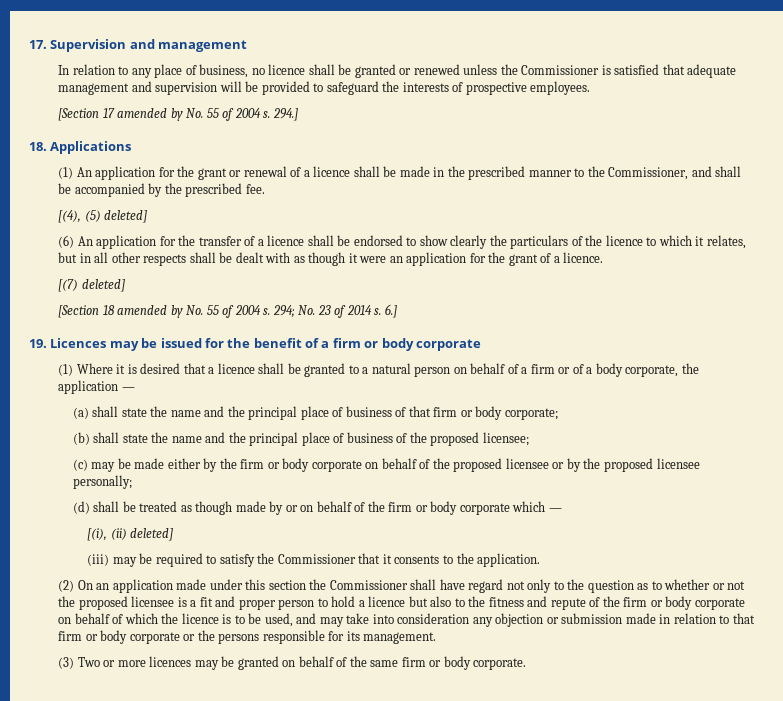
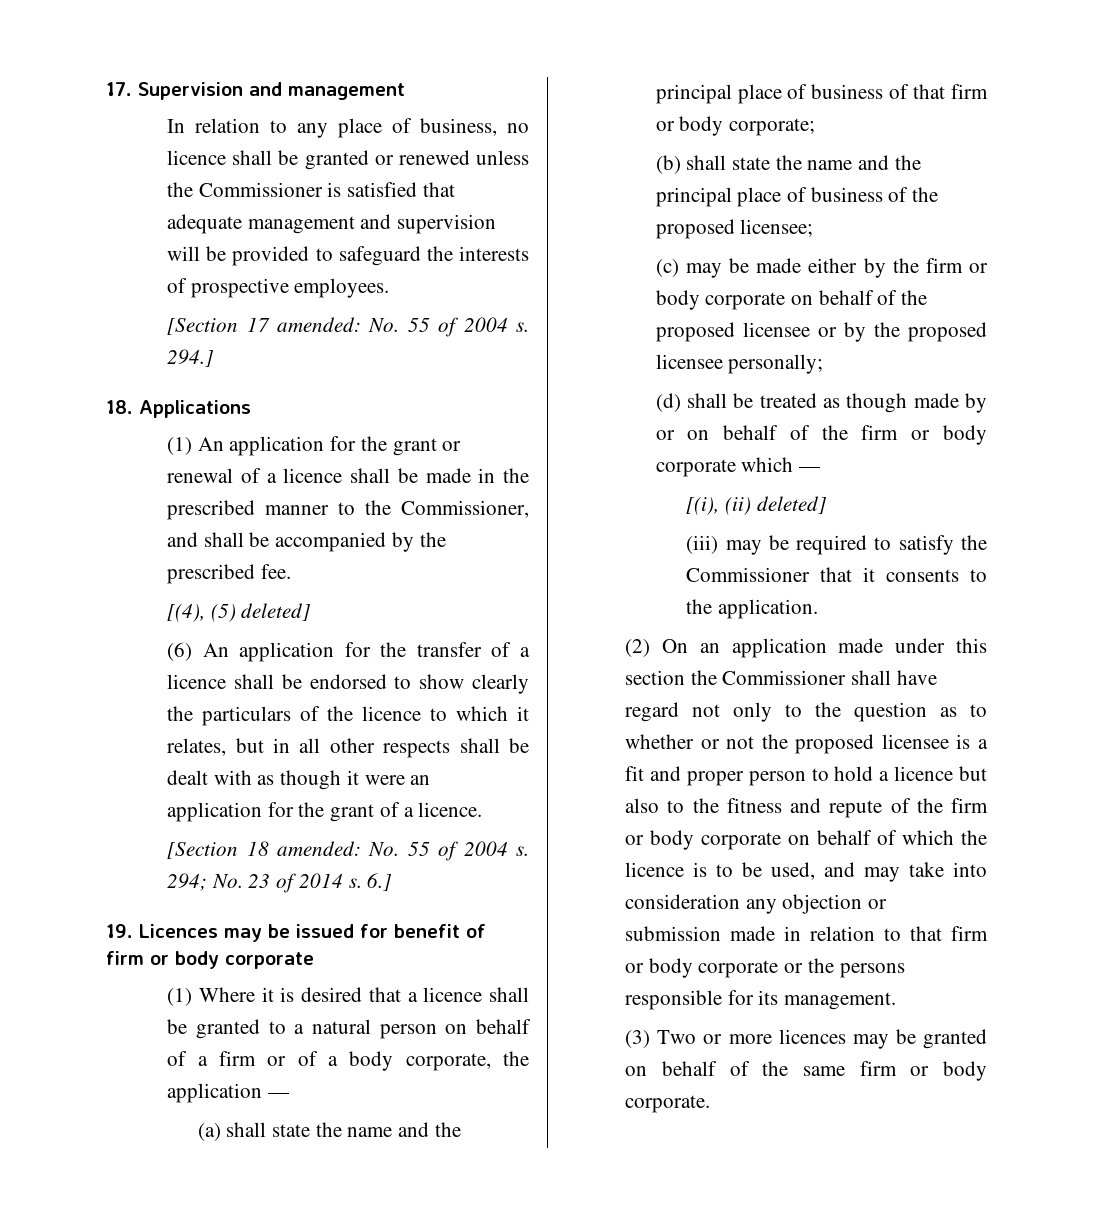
- [Section 17 amended by No. 55 of 2004 s.
+ [Section 17 amended: No. 55 of 2004 s.
- [(7) deleted]
- [Section 18 amended by No. 55 of 2004 s.
+ [Section 18 amended: No. 55 of 2004 s.
- 19. Licences may be issued for the benefit of a firm or body corporate
+ 19. Licences may be issued for benefit of firm or body corporate

